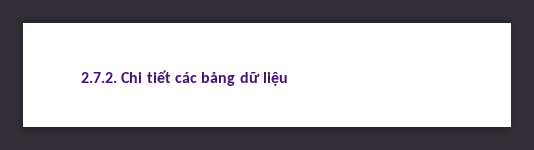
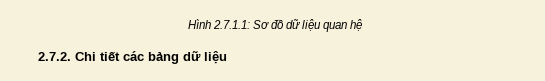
+ Hình 2.7.1.1: Sơ đồ dữ liệu quan hệ

